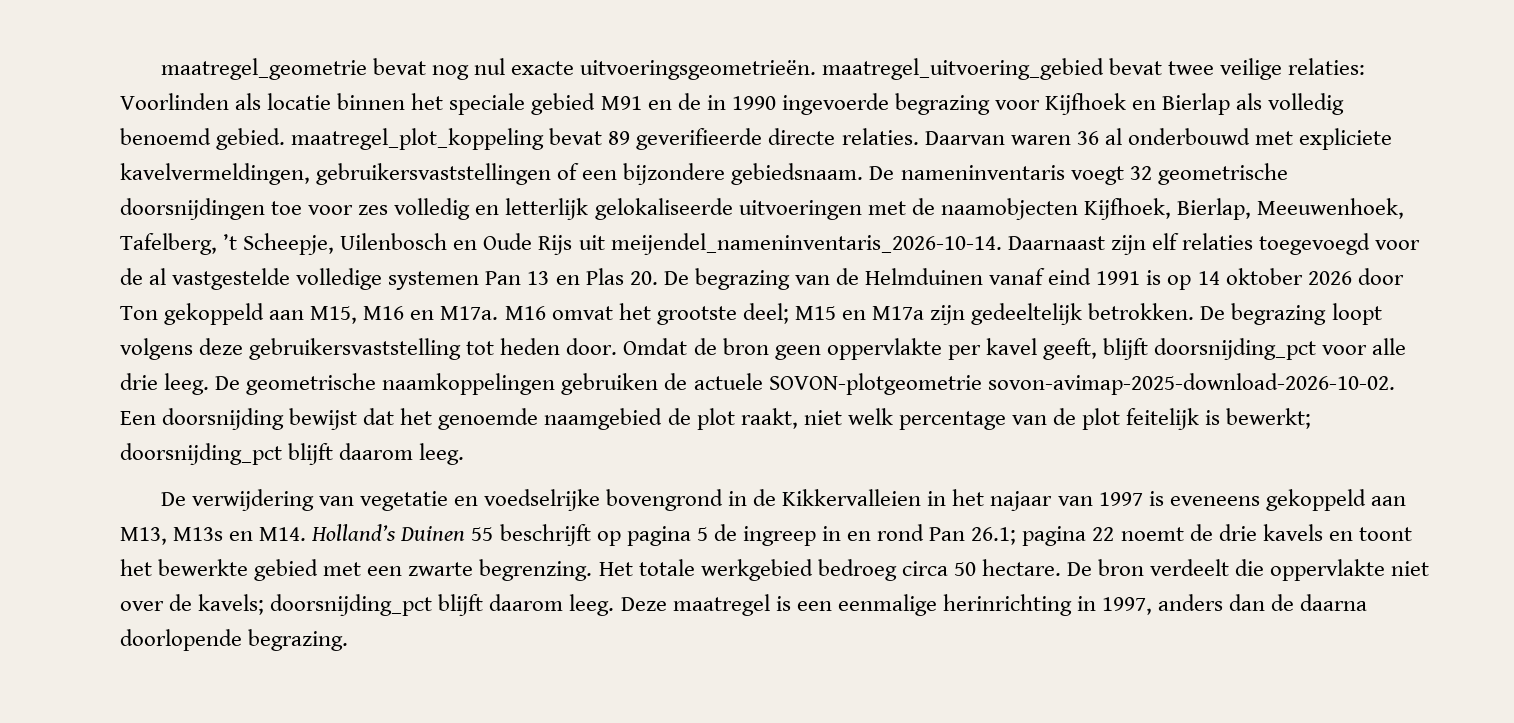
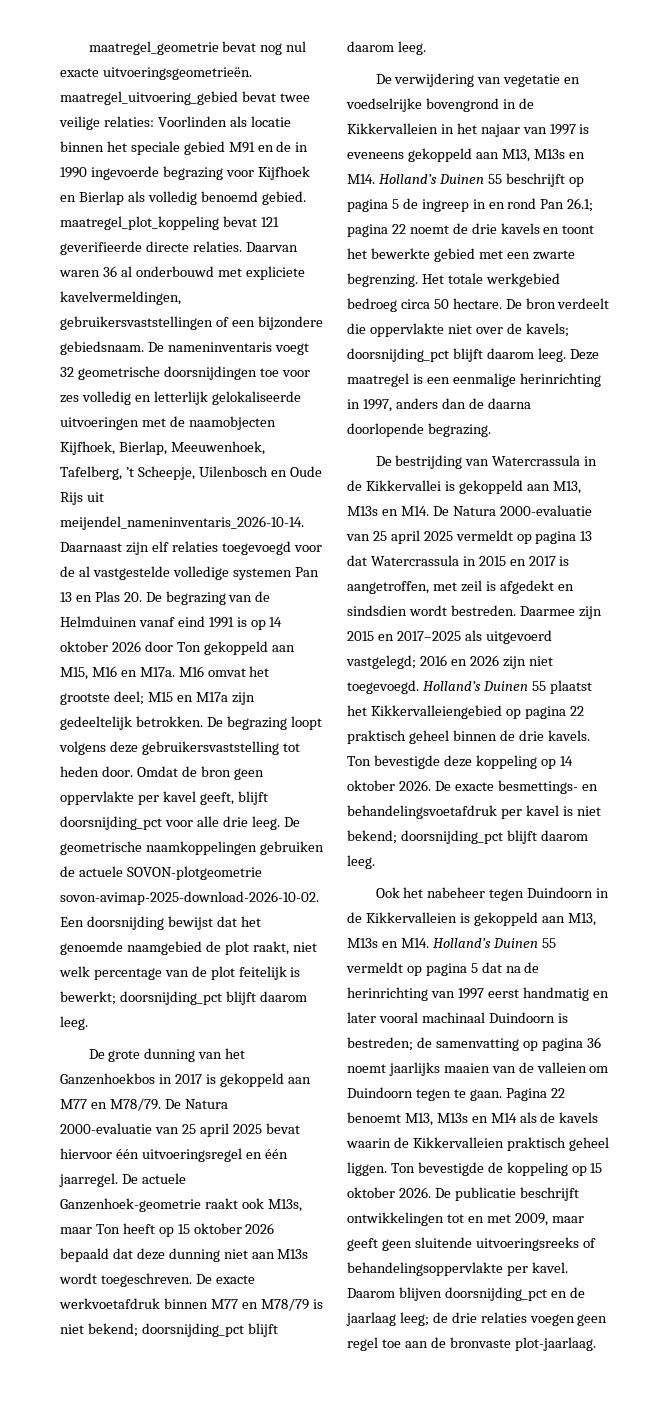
- maatregel_geometrie bevat nog nul exacte uitvoeringsgeometrieën. maatregel_uitvoering_gebied bevat twee veilige relaties: Voorlinden als locatie binnen het speciale gebied M91 en de in 1990 ingevoerde begrazing voor Kijfhoek en Bierlap als volledig benoemd gebied. maatregel_plot_koppeling bevat 89 geverifieerde directe relaties.
+ maatregel_geometrie bevat nog nul exacte uitvoeringsgeometrieën. maatregel_uitvoering_gebied bevat twee veilige relaties: Voorlinden als locatie binnen het speciale gebied M91 en de in 1990 ingevoerde begrazing voor Kijfhoek en Bierlap als volledig benoemd gebied. maatregel_plot_koppeling bevat 121 geverifieerde directe relaties.
+ De grote dunning van het Ganzenhoekbos in 2017 is gekoppeld aan M77 en M78/79. De Natura 2000-evaluatie van 25 april 2025 bevat hiervoor één uitvoeringsregel en één jaarregel. De actuele Ganzenhoek-geometrie raakt ook M13s, maar Ton heeft op 15 oktober 2026 bepaald dat deze dunning niet aan M13s wordt toegeschreven. De exacte werkvoetafdruk binnen M77 en M78/79 is niet bekend; doorsnijding_pct blijft daarom leeg.
+ De bestrijding van Watercrassula in de Kikkervallei is gekoppeld aan M13, M13s en M14. De Natura 2000-evaluatie van 25 april 2025 vermeldt op pagina 13 dat Watercrassula in 2015 en 2017 is aangetroffen, met zeil is afgedekt en sindsdien wordt bestreden. Daarmee zijn 2015 en 2017–2025 als uitgevoerd vastgelegd; 2016 en 2026 zijn niet toegevoegd. Holland’s Duinen 55 plaatst het Kikkervalleiengebied op pagina 22 praktisch geheel binnen de drie kavels. Ton bevestigde deze koppeling op 14 oktober 2026. De exacte besmettings- en behandelingsvoetafdruk per kavel is niet bekend; doorsnijding_pct blijft daarom leeg.
+ Ook het nabeheer tegen Duindoorn in de Kikkervalleien is gekoppeld aan M13, M13s en M14. Holland’s Duinen 55 vermeldt op pagina 5 dat na de herinrichting van 1997 eerst handmatig en later vooral machinaal Duindoorn is bestreden; de samenvatting op pagina 36 noemt jaarlijks maaien van de valleien om Duindoorn tegen te gaan. Pagina 22 benoemt M13, M13s en M14 als de kavels waarin de Kikkervalleien praktisch geheel liggen. Ton bevestigde de koppeling op 15 oktober 2026. De publicatie beschrijft ontwikkelingen tot en met 2009, maar geeft geen sluitende uitvoeringsreeks of behandelingsoppervlakte per kavel. Daarom blijven doorsnijding_pct en de jaarlaag leeg; de drie relaties voegen geen regel toe aan de bronvaste plot-jaarlaag.

